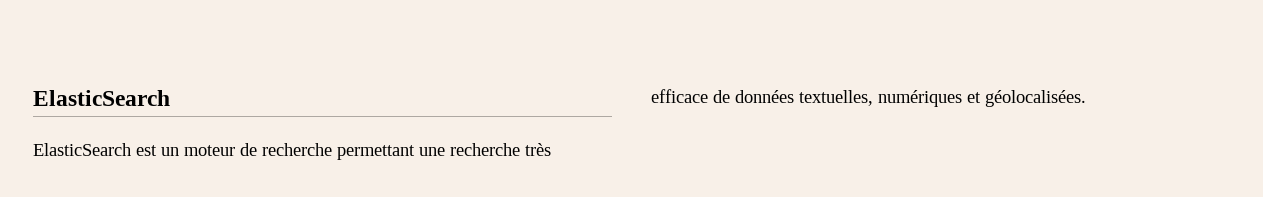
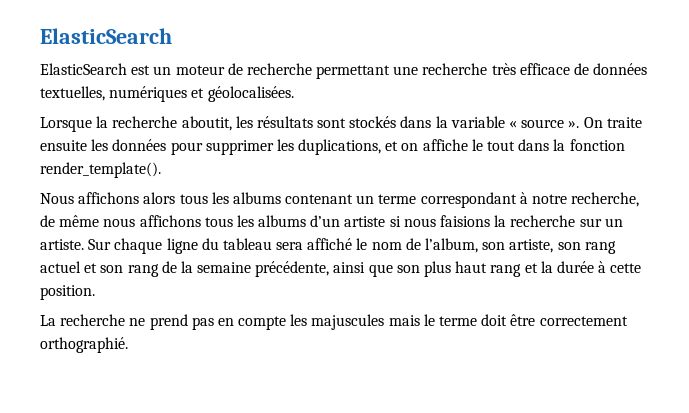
+ Lorsque la recherche aboutit, les résultats sont stockés dans la variable « source ». On traite ensuite les données pour supprimer les duplications, et on affiche le tout dans la fonction render_template().
+ Nous affichons alors tous les albums contenant un terme correspondant à notre recherche, de même nous affichons tous les albums d’un artiste si nous faisions la recherche sur un artiste. Sur chaque ligne du tableau sera affiché le nom de l’album, son artiste, son rang actuel et son rang de la semaine précédente, ainsi que son plus haut rang et la durée à cette position.
+ La recherche ne prend pas en compte les majuscules mais le terme doit être correctement orthographié.

